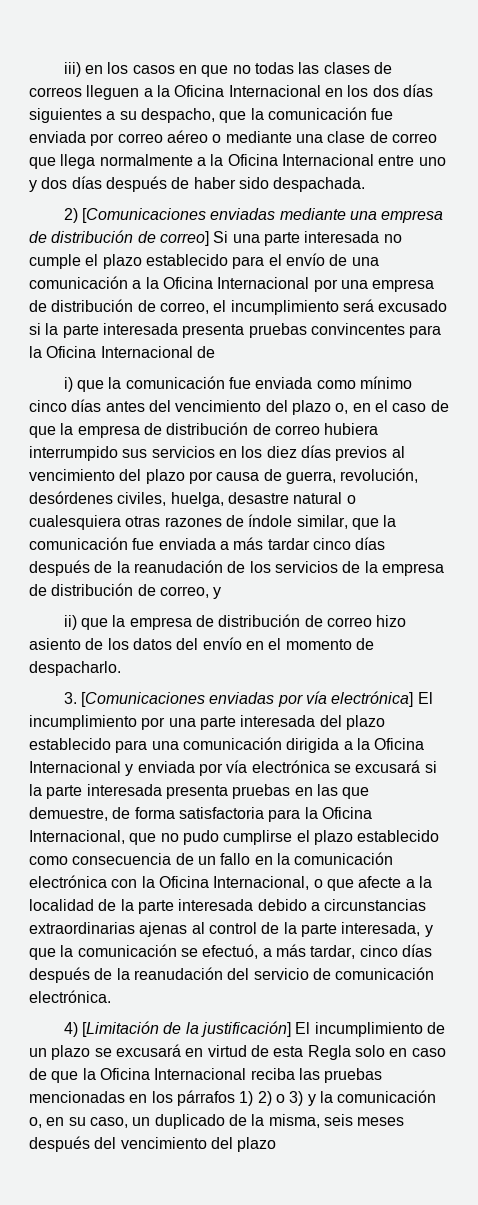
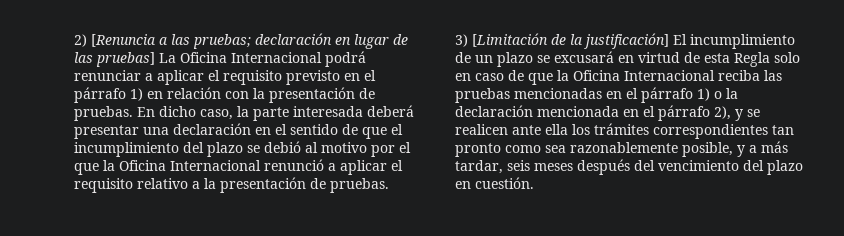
- iii) en los casos en que no todas las clases de correos lleguen a la Oficina Internacional en los dos días siguientes a su despacho, que la comunicación fue enviada por correo aéreo o mediante una clase de correo que llega normalmente a la Oficina Internacional entre uno y dos días después de haber sido despachada.
- 2) [Comunicaciones enviadas mediante una empresa de distribución de correo] Si una parte interesada no cumple el plazo establecido para el envío de una comunicación a la Oficina Internacional por una empresa de distribución de correo, el incumplimiento será excusado si la parte interesada presenta pruebas convincentes para la Oficina Internacional de
- i) que la comunicación fue enviada como mínimo cinco días antes del vencimiento del plazo o, en el caso de que la empresa de distribución de correo hubiera interrumpido sus servicios en los diez días previos al vencimiento del plazo por causa de guerra, revolución, desórdenes civiles, huelga, desastre natural o cualesquiera otras razones de índole similar, que la comunicación fue enviada a más tardar cinco días después de la reanudación de los servicios de la empresa de distribución de correo, y
- ii) que la empresa de distribución de correo hizo asiento de los datos del envío en el momento de despacharlo.
- 3. [Comunicaciones enviadas por vía electrónica] El incumplimiento por una parte interesada del plazo establecido para una comunicación dirigida a la Oficina Internacional y enviada por vía electrónica se excusará si la parte interesada presenta pruebas en las que demuestre, de forma satisfactoria para la Oficina Internacional, que no pudo cumplirse el plazo establecido como consecuencia de un fallo en la comunicación electrónica con la Oficina Internacional, o que afecte a la localidad de la parte interesada debido a circunstancias extraordinarias ajenas al control de la parte interesada, y que la comunicación se efectuó, a más tardar, cinco días después de la reanudación del servicio de comunicación electrónica.
- 4) [Limitación de la justificación] El incumplimiento de un plazo se excusará en virtud de esta Regla solo en caso de que la Oficina Internacional reciba las pruebas mencionadas en los párrafos 1) 2) o 3) y la comunicación o, en su caso, un duplicado de la misma, seis meses después del vencimiento del plazo
+ 2) [Renuncia a las pruebas; declaración en lugar de las pruebas] La Oficina Internacional podrá renunciar a aplicar el requisito previsto en el párrafo 1) en relación con la presentación de pruebas. En dicho caso, la parte interesada deberá presentar una declaración en el sentido de que el incumplimiento del plazo se debió al motivo por el que la Oficina Internacional renunció a aplicar el requisito relativo a la presentación de pruebas.
+ 3) [Limitación de la justificación] El incumplimiento de un plazo se excusará en virtud de esta Regla solo en caso de que la Oficina Internacional reciba las pruebas mencionadas en el párrafo 1) o la declaración mencionada en el párrafo 2), y se realicen ante ella los trámites correspondientes tan pronto como sea razonablemente posible, y a más tardar, seis meses después del vencimiento del plazo en cuestión.

